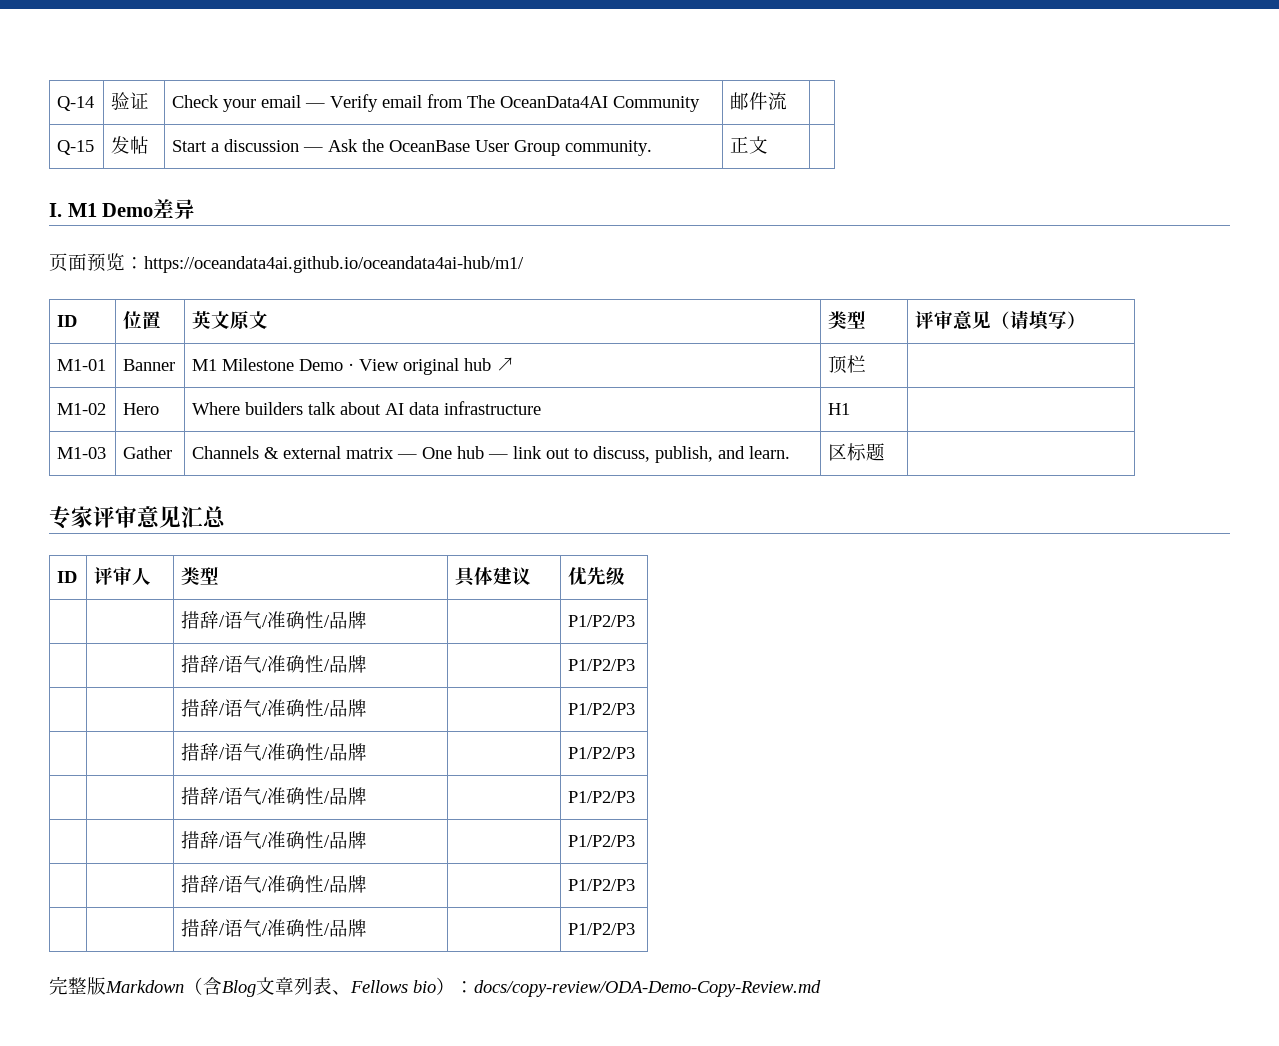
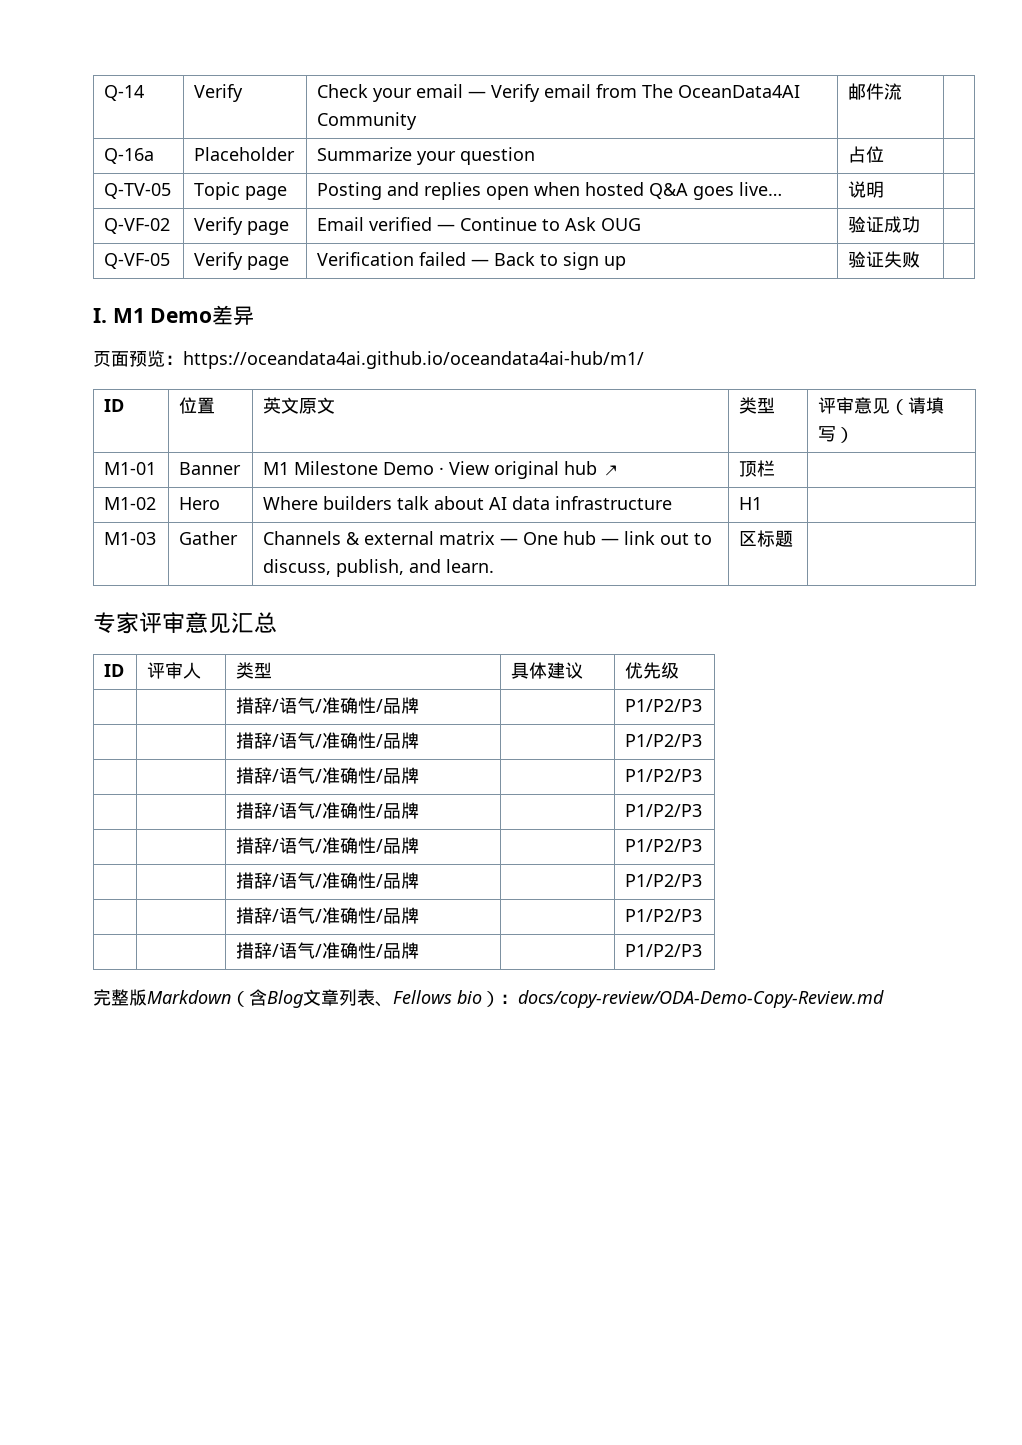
- Q-14 | 验证 | Check your email — Verify email from The OceanData4AI Community | 邮件流 |
+ Q-14 | Verify | Check your email — Verify email from The OceanData4AI Community | 邮件流 |
- Q-15 | 发帖 | Start a discussion — Ask the OceanBase User Group community. | 正文 |
+ Q-16a | Placeholder | Summarize your question | 占位 |
+ Q-TV-05 | Topic page | Posting and replies open when hosted Q&A goes live… | 说明 |
+ Q-VF-02 | Verify page | Email verified — Continue to Ask OUG | 验证成功 |
+ Q-VF-05 | Verify page | Verification failed — Back to sign up | 验证失败 |

